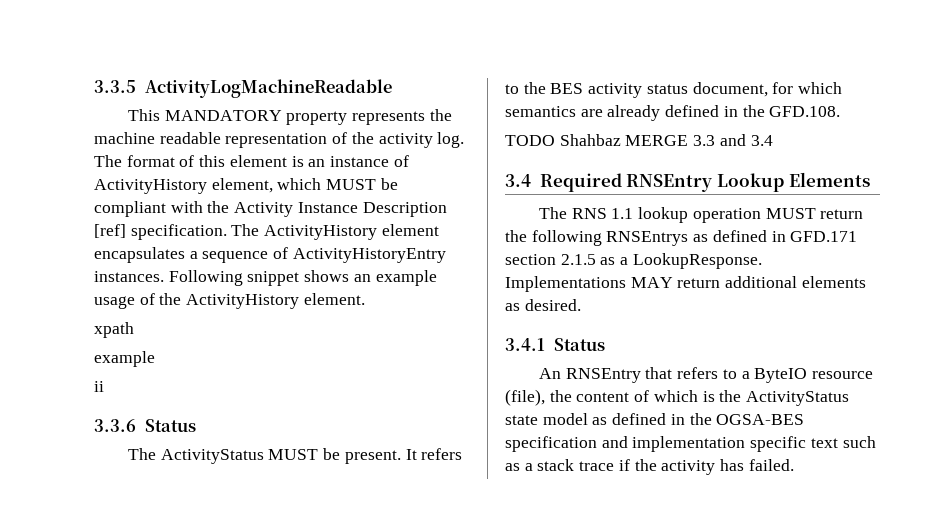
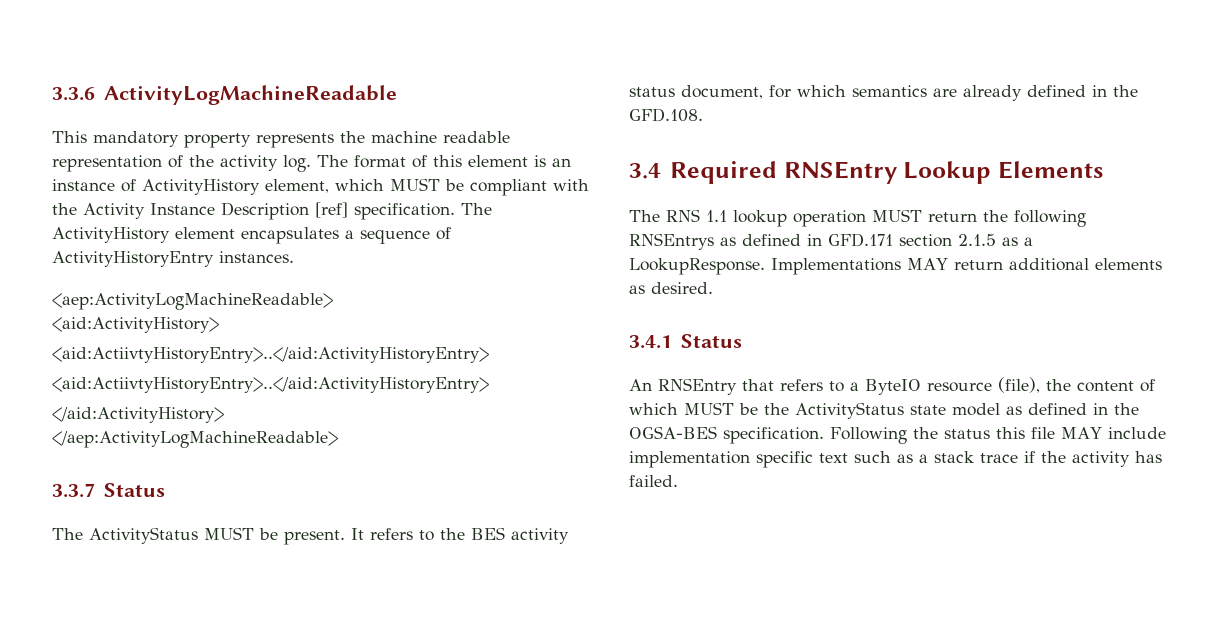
- 3.3.5 ActivityLogMachineReadable
+ 3.3.6 ActivityLogMachineReadable
- This MANDATORY property represents the machine readable representation of the activity log.
+ This mandatory property represents the machine readable representation of the activity log.
- The ActivityHistory element encapsulates a sequence of ActivityHistoryEntry instances. Following snippet shows an example usage of the ActivityHistory element.
- xpath
- example
- ii
- 3.3.6 Status
+ The ActivityHistory element encapsulates a sequence of ActivityHistoryEntry instances.
+ <aep:ActivityLogMachineReadable>
+ <aid:ActivityHistory>
+ <aid:ActiivtyHistoryEntry>..</aid:ActivityHistoryEntry>
+ <aid:ActiivtyHistoryEntry>..</aid:ActivityHistoryEntry>
+ </aid:ActivityHistory>
+ </aep:ActivityLogMachineReadable>
+ 3.3.7 Status
- TODO Shahbaz MERGE 3.3 and 3.4
- An RNSEntry that refers to a ByteIO resource (file), the content of which is the ActivityStatus state model as defined in the OGSA-BES specification and implementation specific text such as a stack trace if the activity has failed.
+ An RNSEntry that refers to a ByteIO resource (file), the content of which MUST be the ActivityStatus state model as defined in the OGSA-BES specification. Following the status this file MAY include implementation specific text such as a stack trace if the activity has failed.

